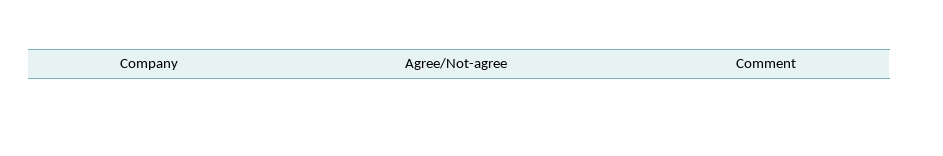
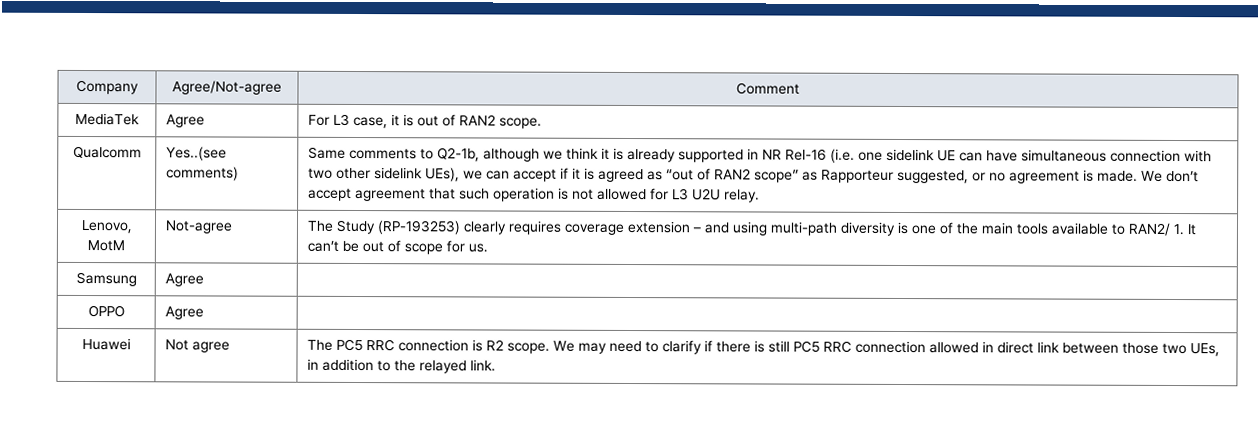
+ MediaTek | Agree | For L3 case, it is out of RAN2 scope.
+ Qualcomm | Yes..(see comments) | Same comments to Q2-1b, although we think it is already supported in NR Rel-16 (i.e. one sidelink UE can have simultaneous connection with two other sidelink UEs), we can accept if it is agreed as “out of RAN2 scope” as Rapporteur suggested, or no agreement is made. We don’t accept agreement that such operation is not allowed for L3 U2U relay.
+ Lenovo, MotM | Not-agree | The Study (RP-193253) clearly requires coverage extension – and using multi-path diversity is one of the main tools available to RAN2/ 1. It can’t be out of scope for us.
+ Samsung | Agree |
+ OPPO | Agree |
+ Huawei | Not agree | The PC5 RRC connection is R2 scope. We may need to clarify if there is still PC5 RRC connection allowed in direct link between those two UEs, in addition to the relayed link.

